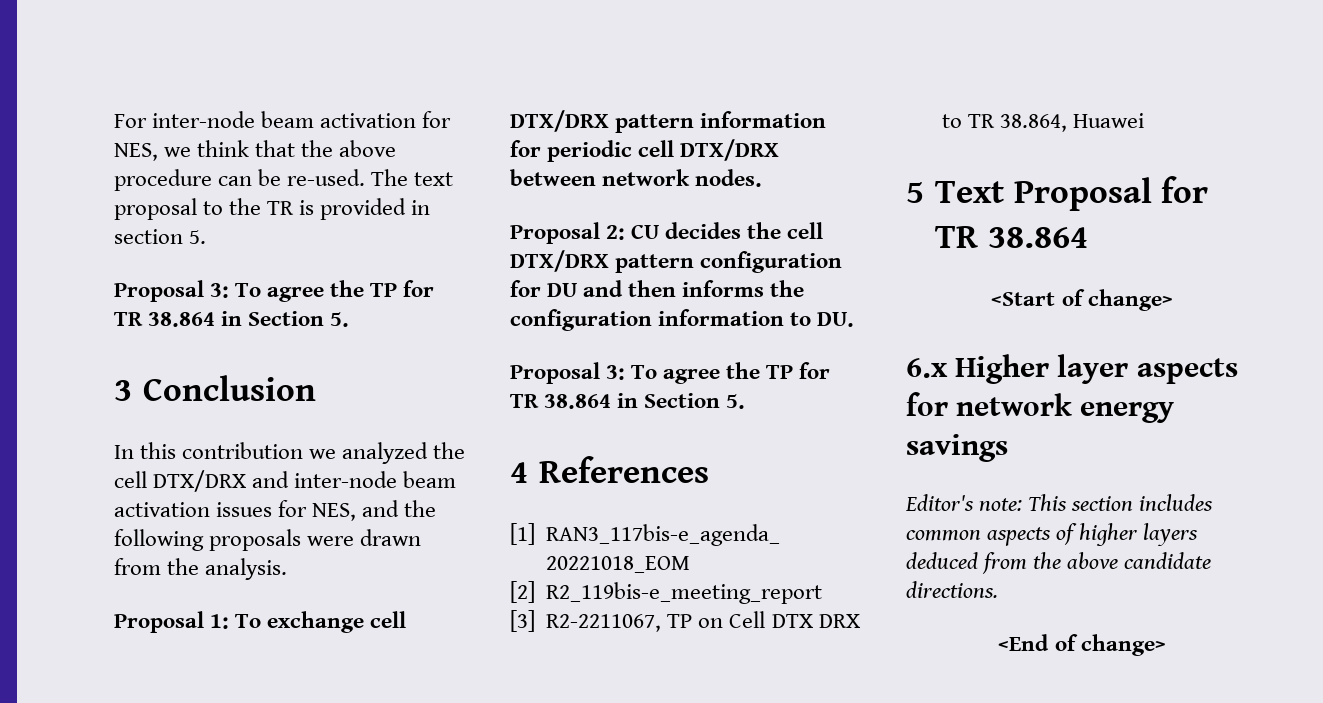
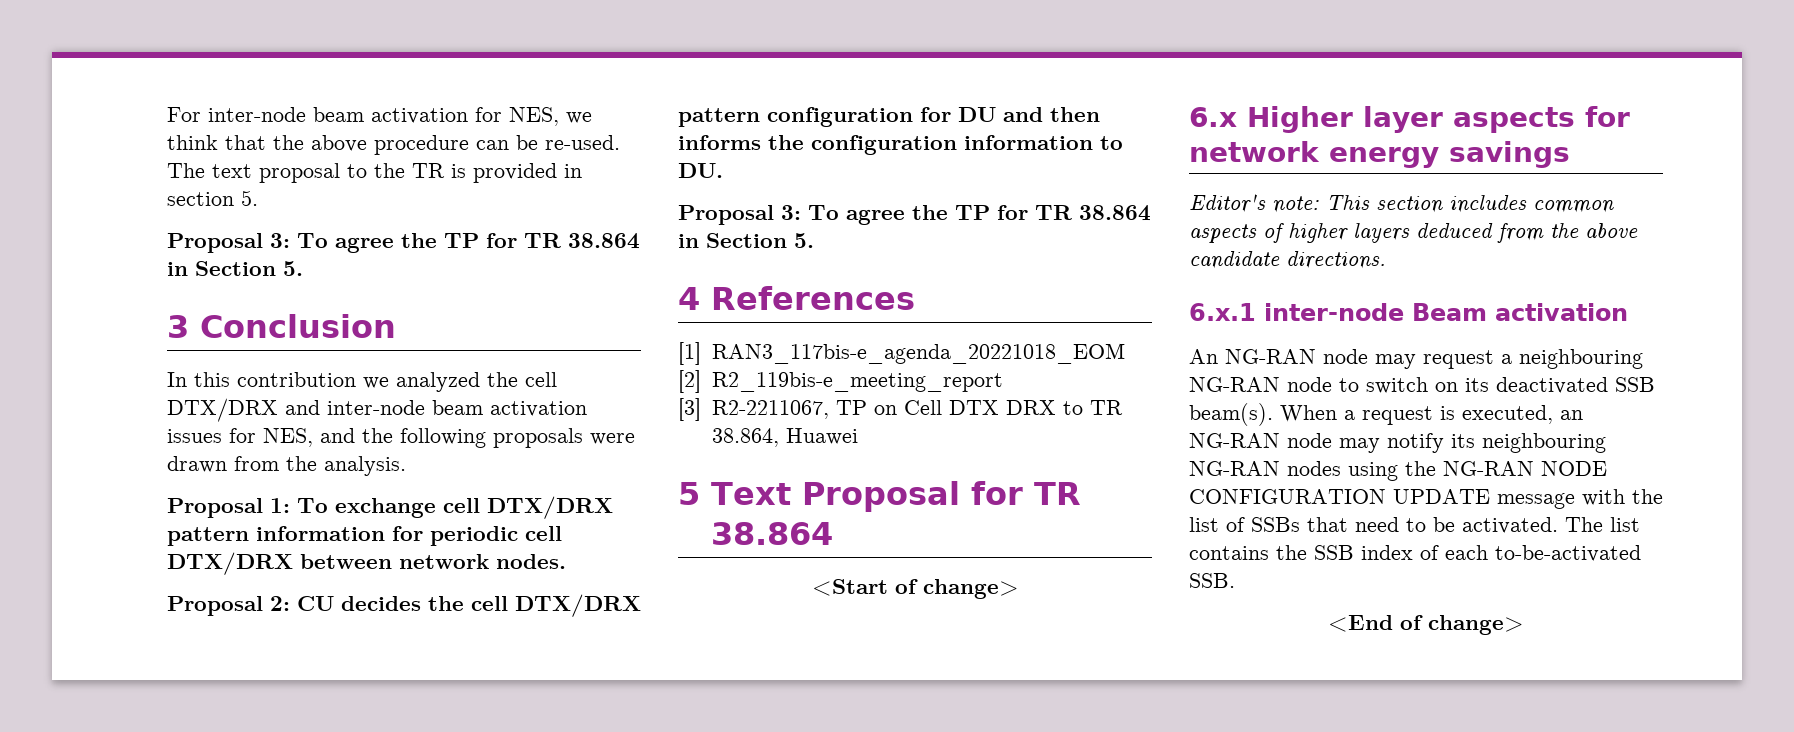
+ 6.x.1 inter-node Beam activation
+ An NG-RAN node may request a neighbouring NG-RAN node to switch on its deactivated SSB beam(s). When a request is executed, an NG-RAN node may notify its neighbouring NG-RAN nodes using the NG-RAN NODE CONFIGURATION UPDATE message with the list of SSBs that need to be activated. The list contains the SSB index of each to-be-activated SSB.

